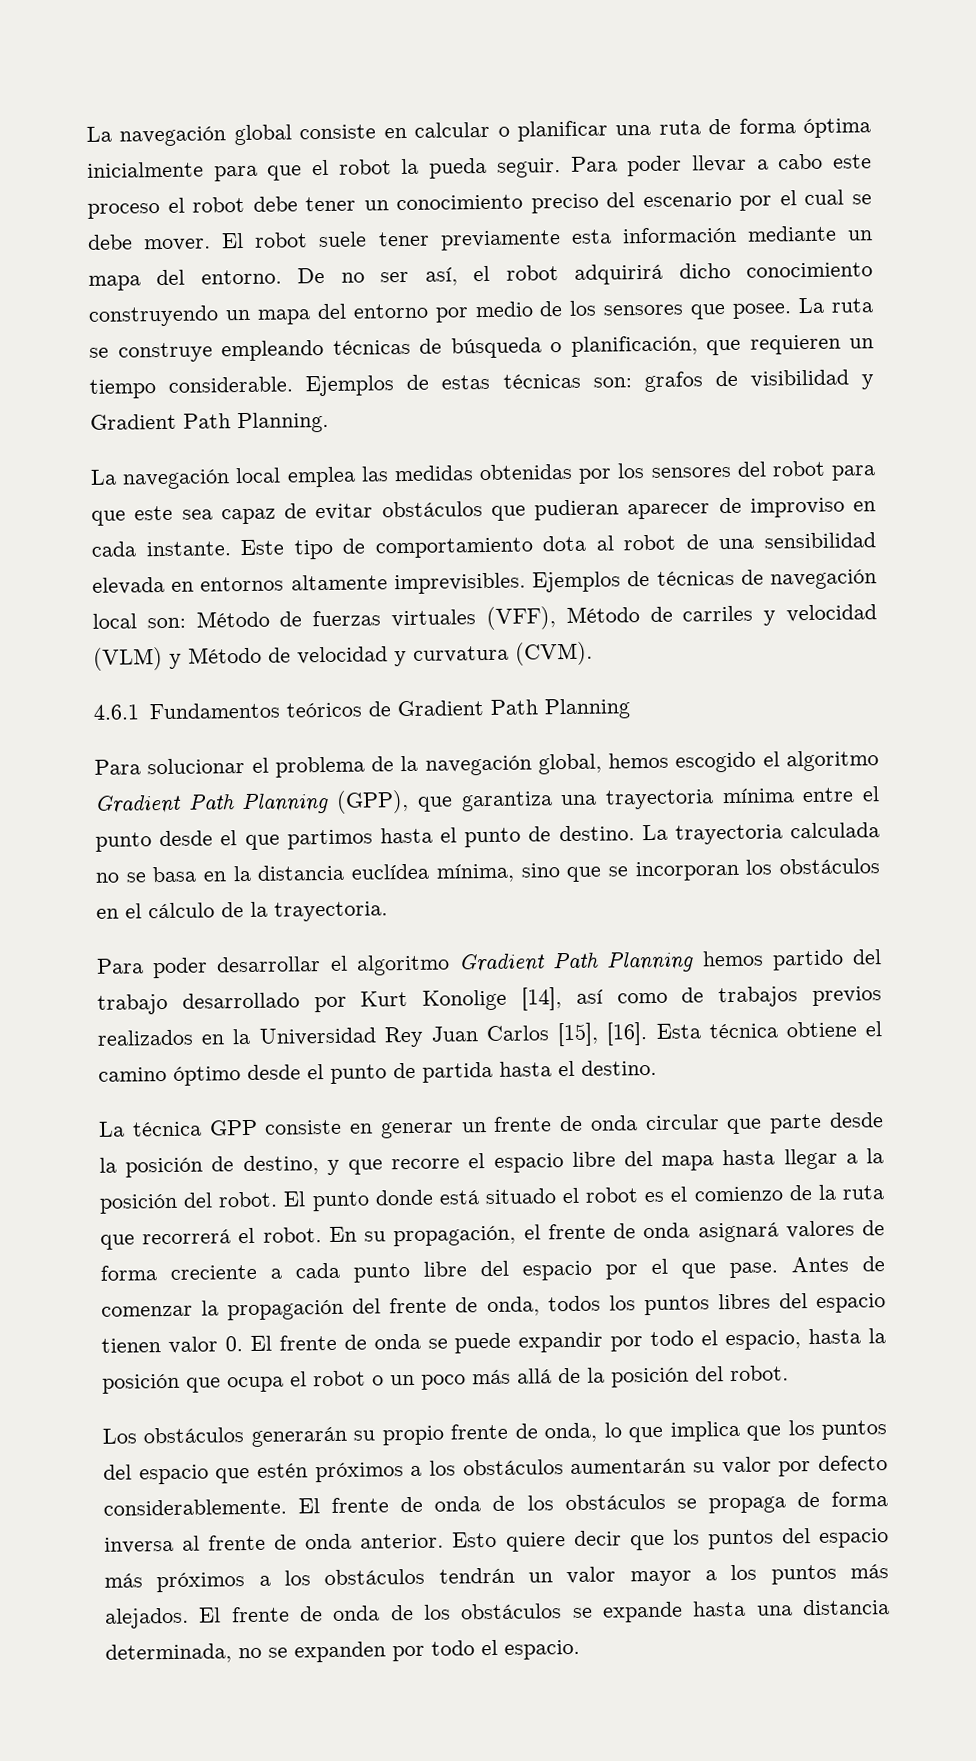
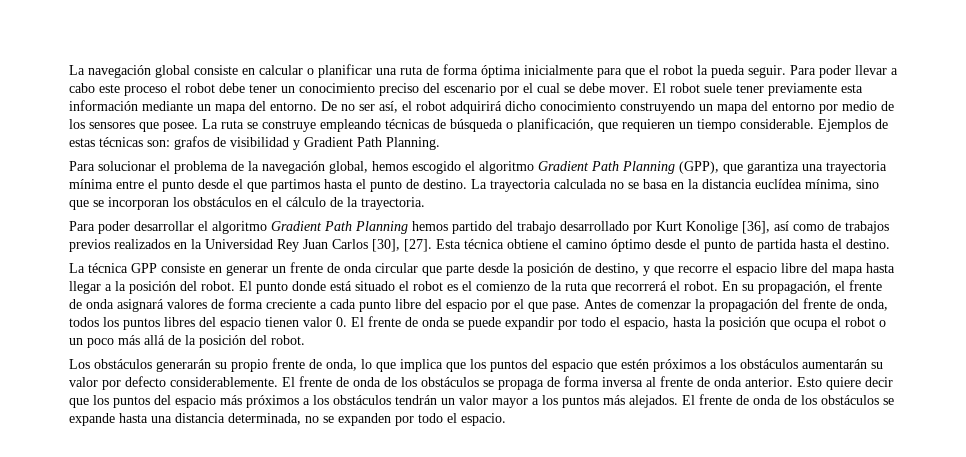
- La navegación local emplea las medidas obtenidas por los sensores del robot para que este sea capaz de evitar obstáculos que pudieran aparecer de improviso en cada instante. Este tipo de comportamiento dota al robot de una sensibilidad elevada en entornos altamente imprevisibles. Ejemplos de técnicas de navegación local son: Método de fuerzas virtuales (VFF), Método de carriles y velocidad (VLM) y Método de velocidad y curvatura (CVM).
- 4.6.1 Fundamentos teóricos de Gradient Path Planning
- Para poder desarrollar el algoritmo Gradient Path Planning hemos partido del trabajo desarrollado por Kurt Konolige [14], así como de trabajos previos realizados en la Universidad Rey Juan Carlos [15], [16].
+ Para poder desarrollar el algoritmo Gradient Path Planning hemos partido del trabajo desarrollado por Kurt Konolige [36], así como de trabajos previos realizados en la Universidad Rey Juan Carlos [30], [27].

